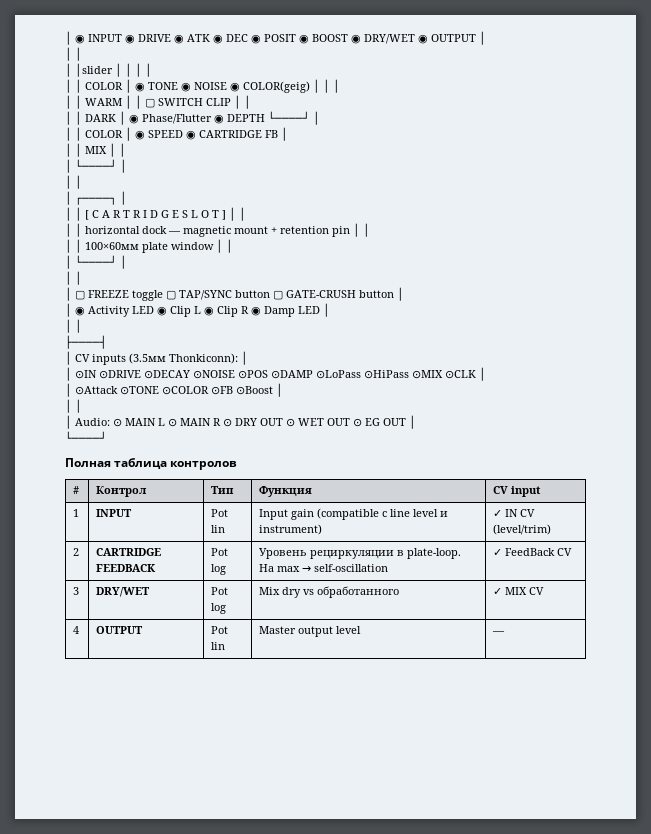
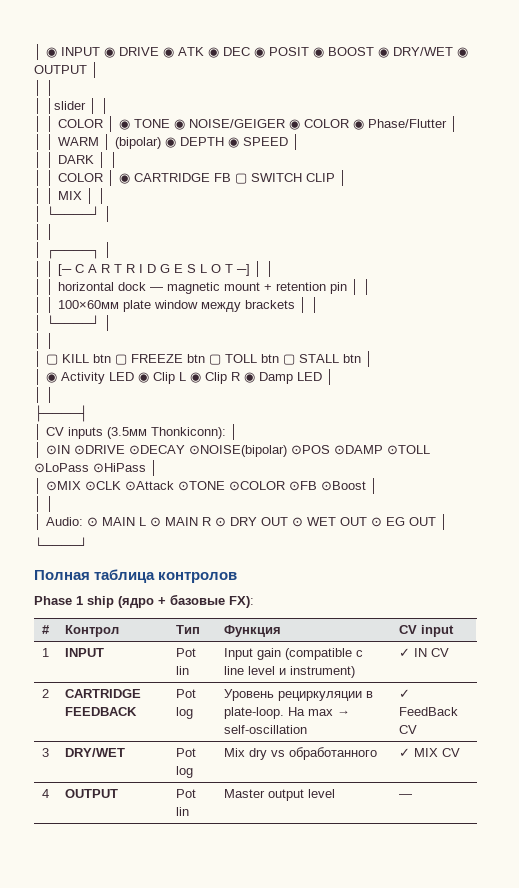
- │ │slider │ │ │ │
- │ │ COLOR │ ◉ TONE ◉ NOISE ◉ COLOR(geig) │ │ │
- │ │ WARM │ │ ▢ SWITCH CLIP │ │
- │ │ DARK │ ◉ Phase/Flutter ◉ DEPTH └────┘ │
- │ │ COLOR │ ◉ SPEED ◉ CARTRIDGE FB │
+ │ │slider │ │
+ │ │ COLOR │ ◉ TONE ◉ NOISE/GEIGER ◉ COLOR ◉ Phase/Flutter │
+ │ │ WARM │ (bipolar) ◉ DEPTH ◉ SPEED │
+ │ │ DARK │ │
+ │ │ COLOR │ ◉ CARTRIDGE FB ▢ SWITCH CLIP │
- │ │ [ C A R T R I D G E S L O T ] │ │
+ │ │ [─ C A R T R I D G E S L O T ─] │ │
- │ │ 100×60мм plate window │ │
+ │ │ 100×60мм plate window между brackets │ │
- │ ▢ FREEZE toggle ▢ TAP/SYNC button ▢ GATE-CRUSH button │
+ │ ▢ KILL btn ▢ FREEZE btn ▢ TOLL btn ▢ STALL btn │
- │ ⊙IN ⊙DRIVE ⊙DECAY ⊙NOISE ⊙POS ⊙DAMP ⊙LoPass ⊙HiPass ⊙MIX ⊙CLK │
- │ ⊙Attack ⊙TONE ⊙COLOR ⊙FB ⊙Boost │
+ │ ⊙IN ⊙DRIVE ⊙DECAY ⊙NOISE(bipolar) ⊙POS ⊙DAMP ⊙TOLL ⊙LoPass ⊙HiPass │
+ │ ⊙MIX ⊙CLK ⊙Attack ⊙TONE ⊙COLOR ⊙FB ⊙Boost │
+ Phase 1 ship (ядро + базовые FX):
- 1 | INPUT | Pot lin | Input gain (compatible с line level и instrument) | ✓ IN CV (level/trim)
+ 1 | INPUT | Pot lin | Input gain (compatible с line level и instrument) | ✓ IN CV

